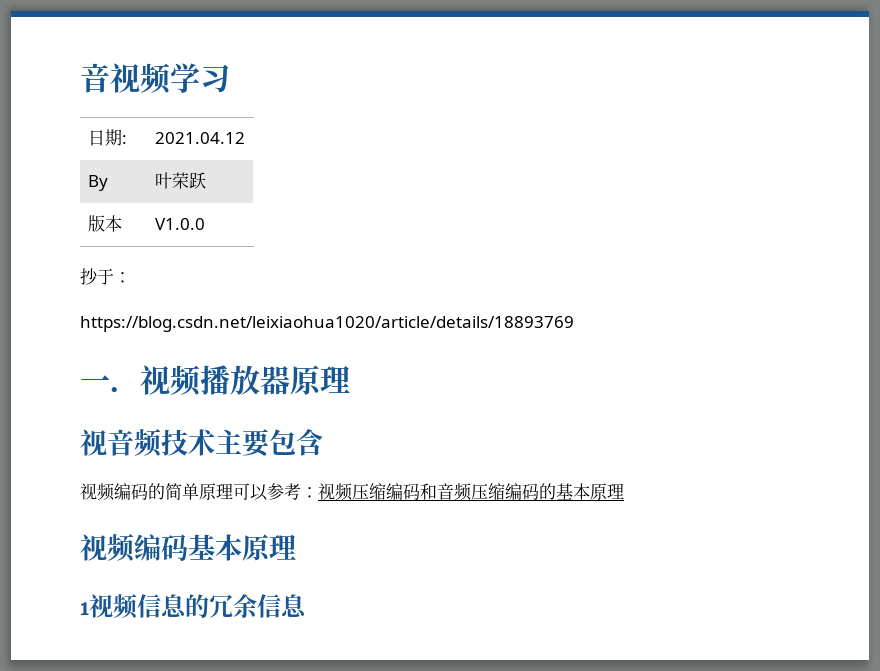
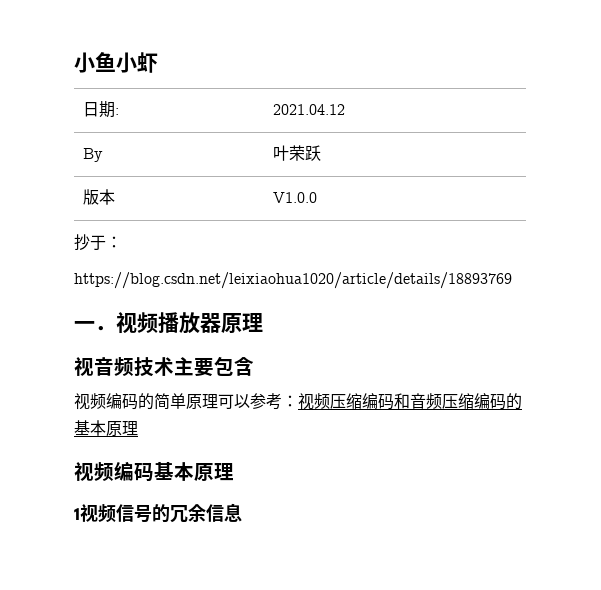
- 音视频学习
+ 小鱼小虾
- 1视频信息的冗余信息
+ 1视频信号的冗余信息

